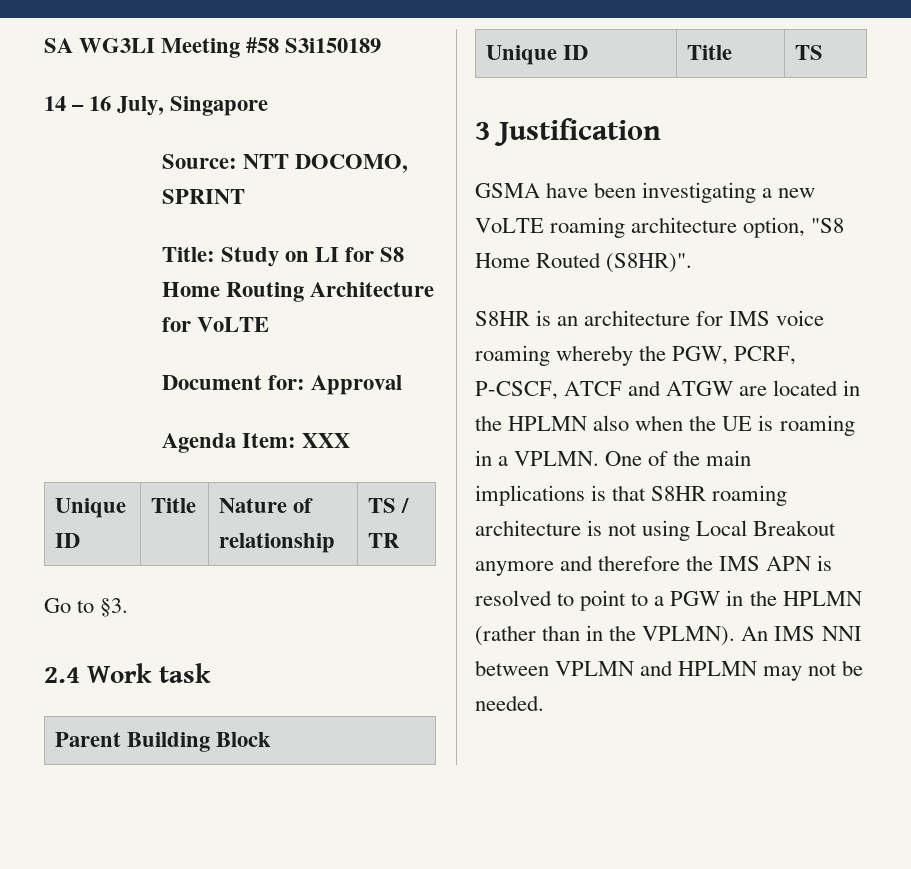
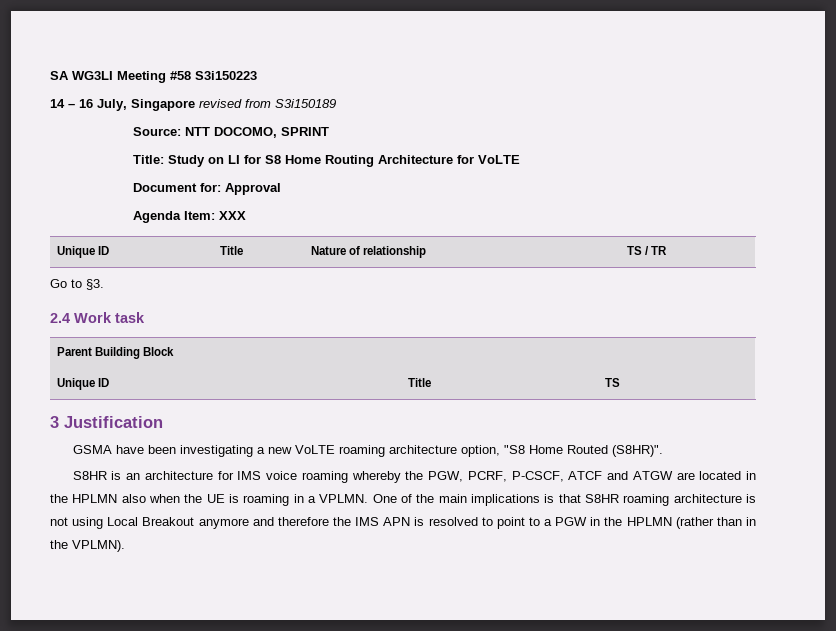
- SA WG3LI Meeting #58 S3i150189
+ SA WG3LI Meeting #58 S3i150223
- 14 – 16 July, Singapore
+ 14 – 16 July, Singapore revised from S3i150189
- An IMS NNI between VPLMN and HPLMN may not be needed.

